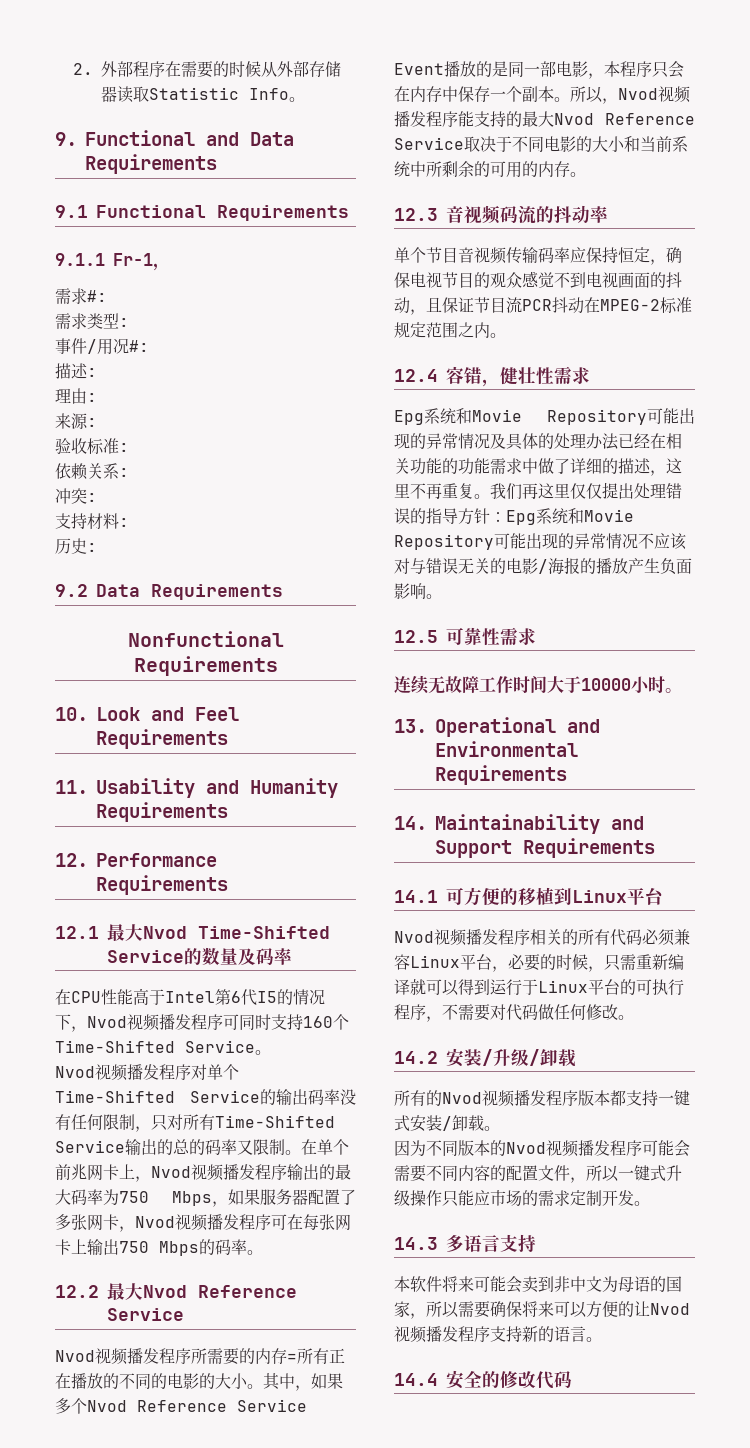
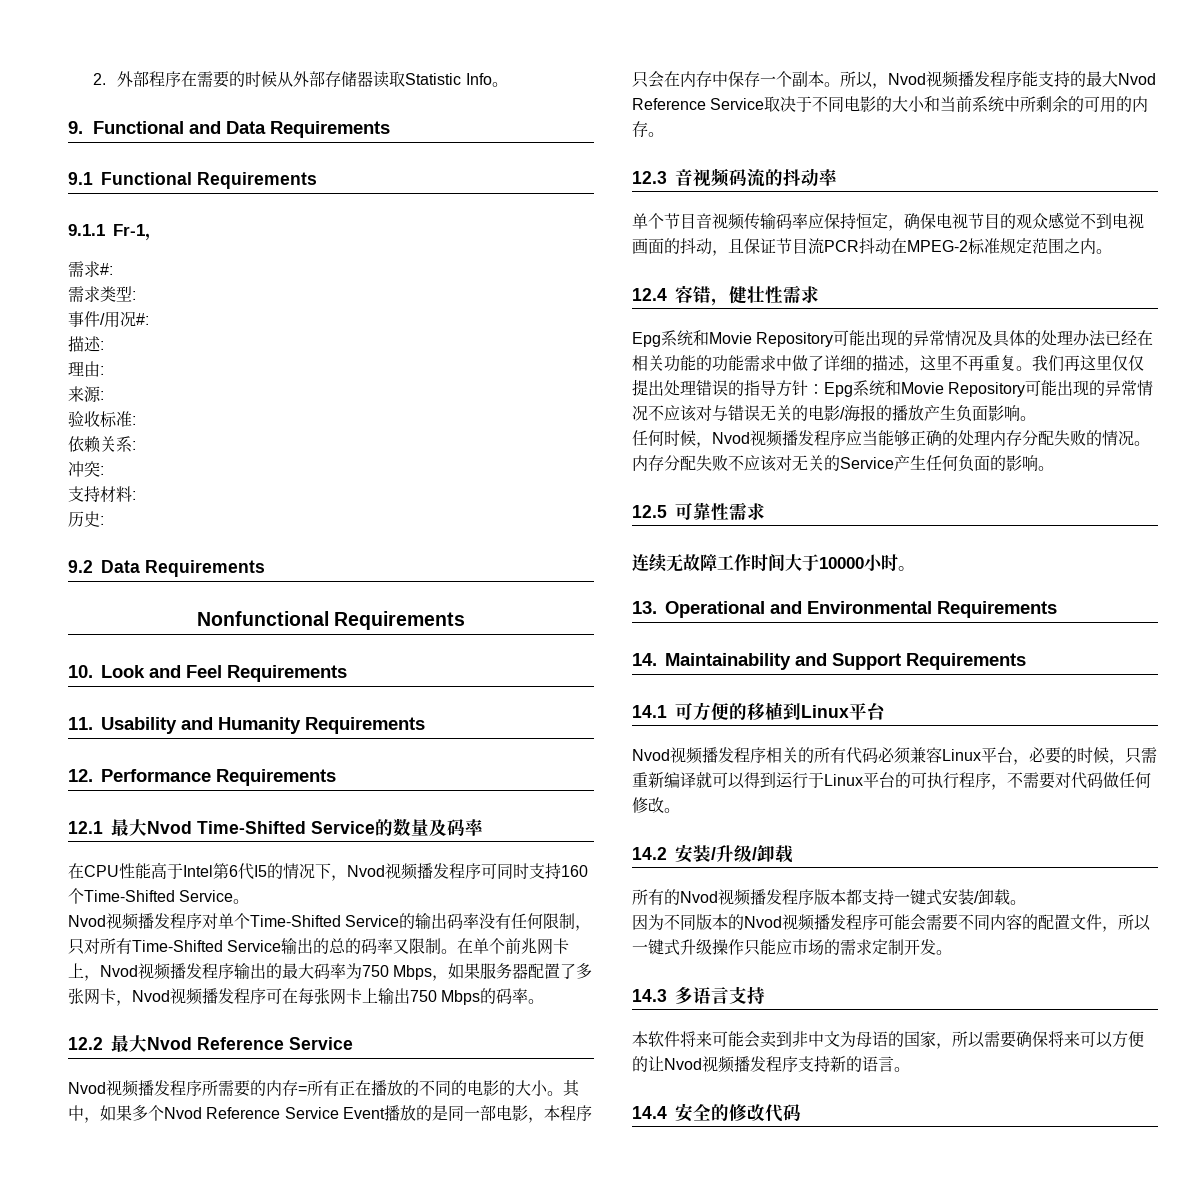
+ 任何时候，Nvod视频播发程序应当能够正确的处理内存分配失败的情况。内存分配失败不应该对无关的Service产生任何负面的影响。

